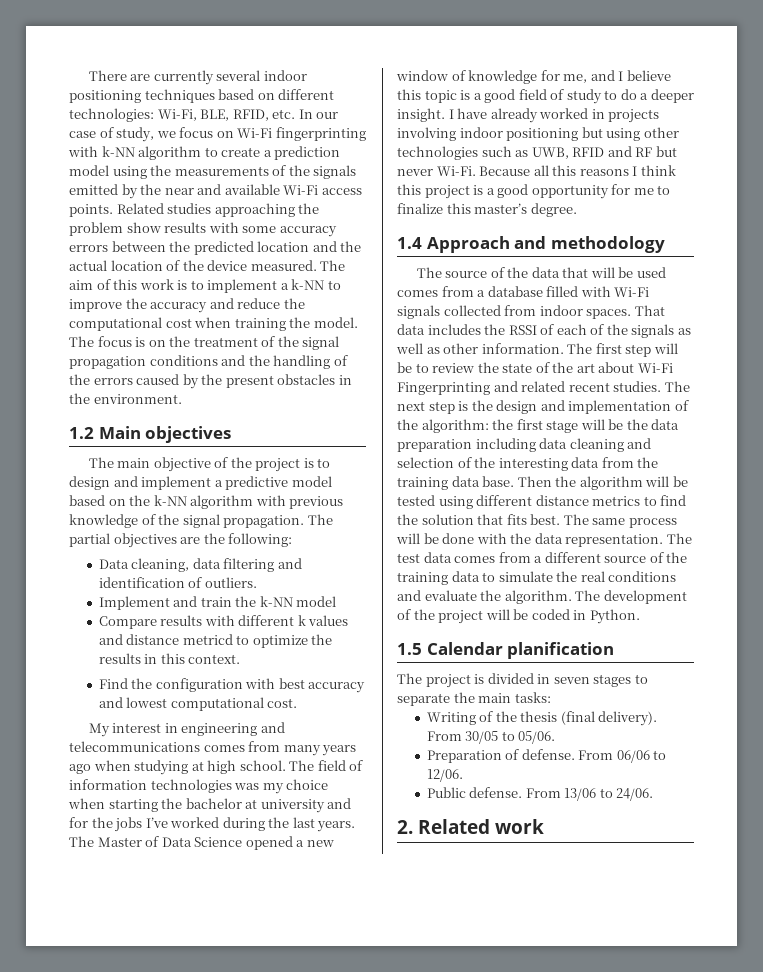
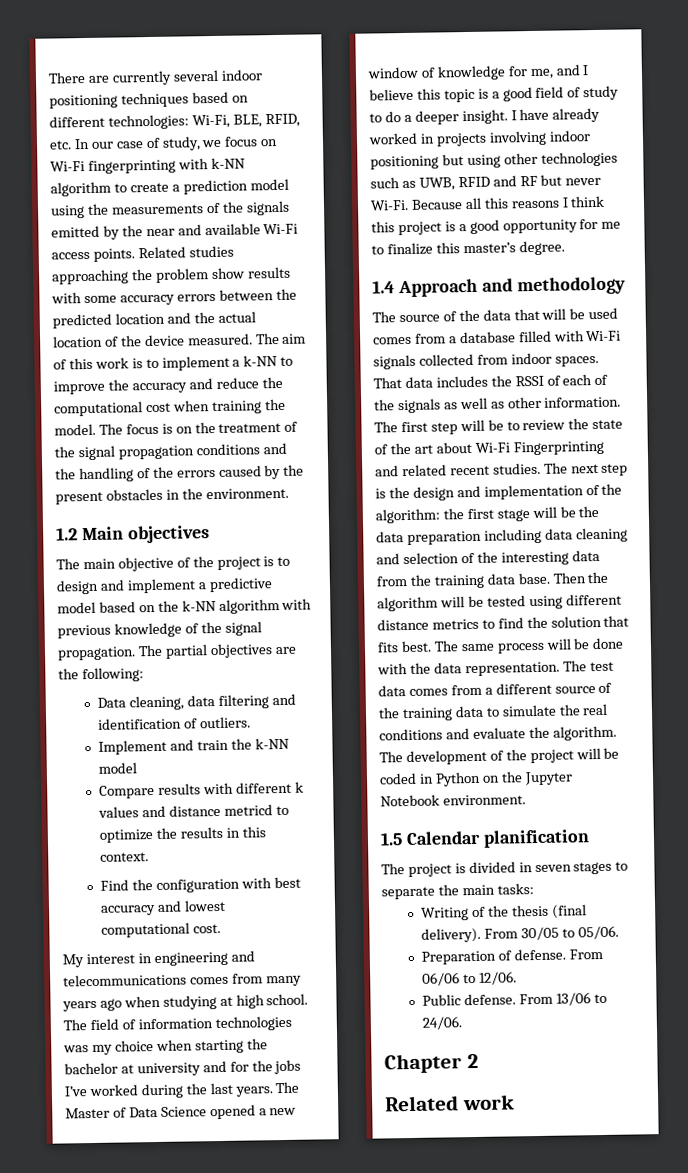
- The development of the project will be coded in Python.
+ The development of the project will be coded in Python on the Jupyter Notebook environment.
- 2. Related work
+ Chapter 2
+ Related work

